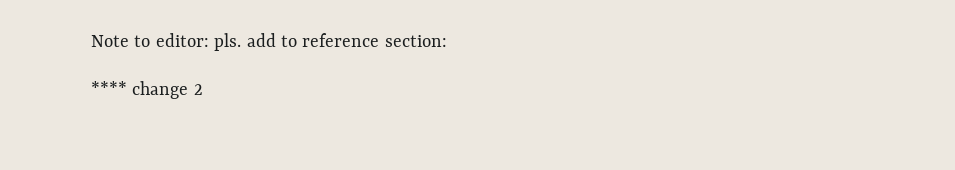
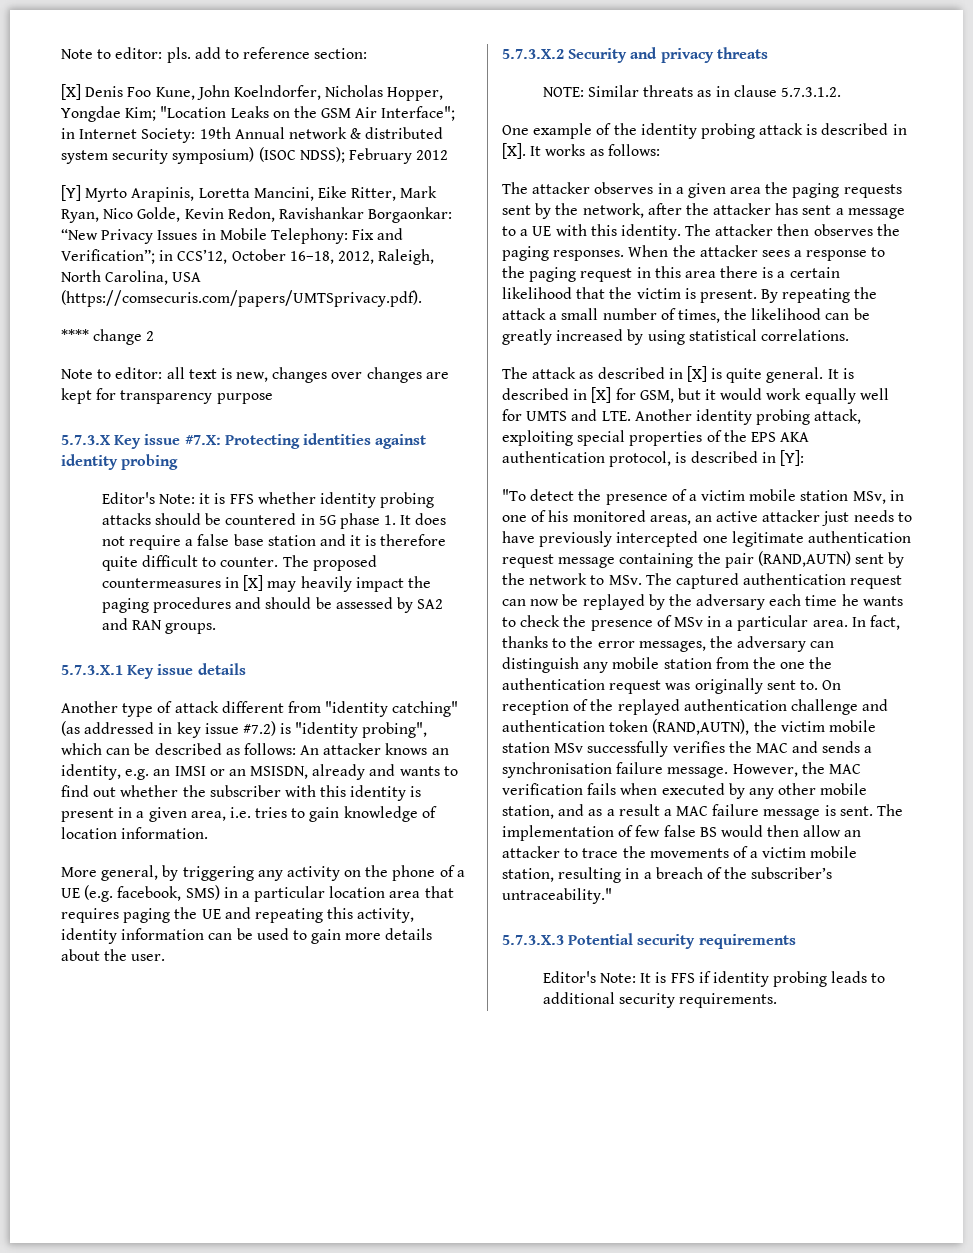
+ [X] Denis Foo Kune, John Koelndorfer, Nicholas Hopper, Yongdae Kim; "Location Leaks on the GSM Air Interface"; in Internet Society: 19th Annual network & distributed system security symposium) (ISOC NDSS); February 2012
+ [Y] Myrto Arapinis, Loretta Mancini, Eike Ritter, Mark Ryan, Nico Golde, Kevin Redon, Ravishankar Borgaonkar: “New Privacy Issues in Mobile Telephony: Fix and Verification”; in CCS’12, October 16–18, 2012, Raleigh, North Carolina, USA (https://comsecuris.com/papers/UMTSprivacy.pdf).
  **** change 2
+ Note to editor: all text is new, changes over changes are kept for transparency purpose
+ 5.7.3.X Key issue #7.X: Protecting identities against identity probing
+ Editor's Note: it is FFS whether identity probing attacks should be countered in 5G phase 1. It does not require a false base station and it is therefore quite difficult to counter. The proposed countermeasures in [X] may heavily impact the paging procedures and should be assessed by SA2 and RAN groups.
+ 5.7.3.X.1 Key issue details
+ Another type of attack different from "identity catching" (as addressed in key issue #7.2) is "identity probing", which can be described as follows: An attacker knows an identity, e.g. an IMSI or an MSISDN, already and wants to find out whether the subscriber with this identity is present in a given area, i.e. tries to gain knowledge of location information.
+ More general, by triggering any activity on the phone of a UE (e.g. facebook, SMS) in a particular location area that requires paging the UE and repeating this activity, identity information can be used to gain more details about the user.
+ 5.7.3.X.2 Security and privacy threats
+ NOTE: Similar threats as in clause 5.7.3.1.2.
+ One example of the identity probing attack is described in [X]. It works as follows:
+ The attacker observes in a given area the paging requests sent by the network, after the attacker has sent a message to a UE with this identity. The attacker then observes the paging responses. When the attacker sees a response to the paging request in this area there is a certain likelihood that the victim is present. By repeating the attack a small number of times, the likelihood can be greatly increased by using statistical correlations.
+ The attack as described in [X] is quite general. It is described in [X] for GSM, but it would work equally well for UMTS and LTE. Another identity probing attack, exploiting special properties of the EPS AKA authentication protocol, is described in [Y]:
+ "To detect the presence of a victim mobile station MSv, in one of his monitored areas, an active attacker just needs to have previously intercepted one legitimate authentication request message containing the pair (RAND,AUTN) sent by the network to MSv. The captured authentication request can now be replayed by the adversary each time he wants to check the presence of MSv in a particular area. In fact, thanks to the error messages, the adversary can distinguish any mobile station from the one the authentication request was originally sent to. On reception of the replayed authentication challenge and authentication token (RAND,AUTN), the victim mobile station MSv successfully verifies the MAC and sends a synchronisation failure message. However, the MAC verification fails when executed by any other mobile station, and as a result a MAC failure message is sent. The implementation of few false BS would then allow an attacker to trace the movements of a victim mobile station, resulting in a breach of the subscriber’s untraceability."
+ 5.7.3.X.3 Potential security requirements
+ Editor's Note: It is FFS if identity probing leads to additional security requirements.

